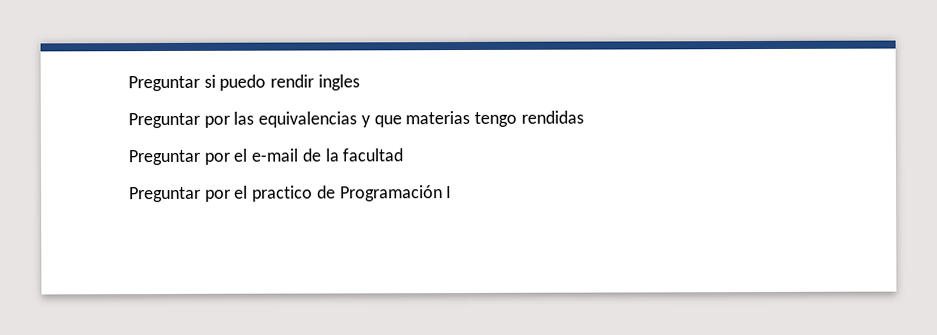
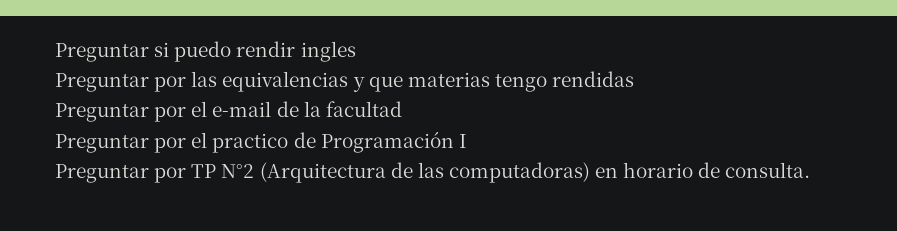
+ Preguntar por TP N°2 (Arquitectura de las computadoras) en horario de consulta.

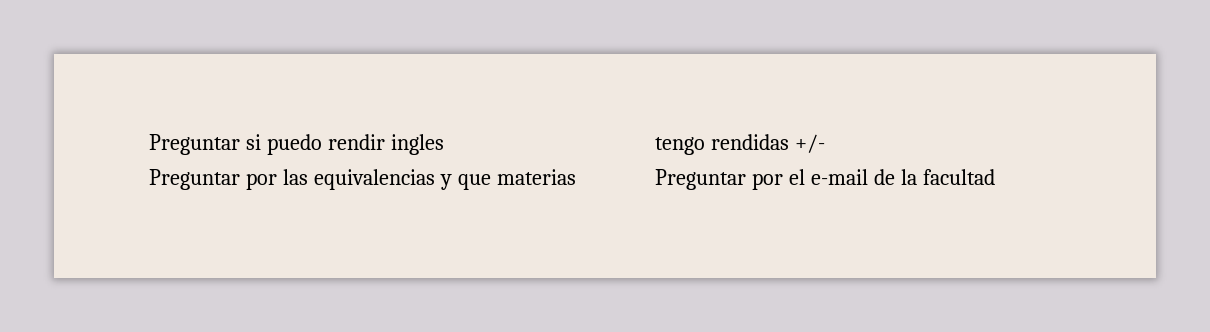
- Preguntar por las equivalencias y que materias tengo rendidas
+ Preguntar por las equivalencias y que materias tengo rendidas +/-
- Preguntar por el practico de Programación I
- Preguntar por TP N°2 (Arquitectura de las computadoras) en horario de consulta.

